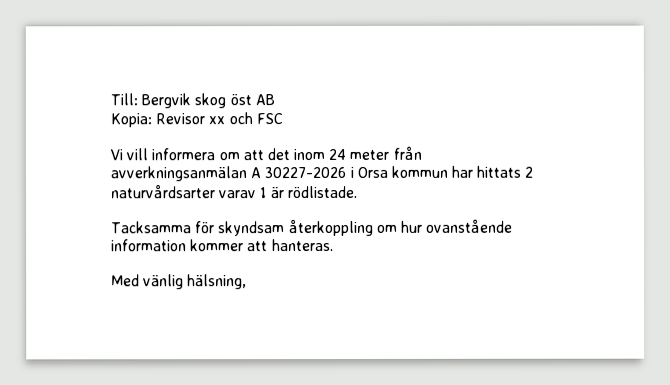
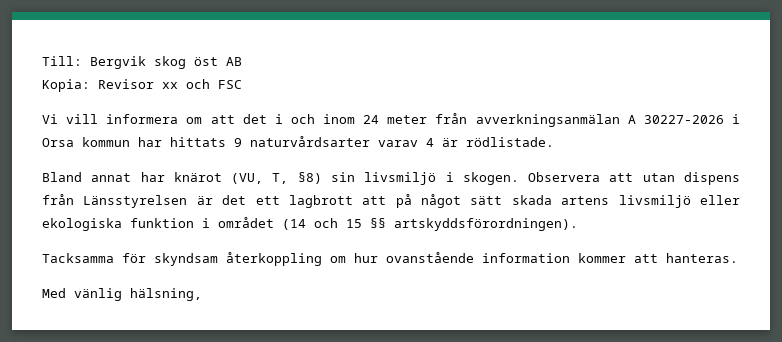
- Vi vill informera om att det inom 24 meter från avverkningsanmälan A 30227-2026 i Orsa kommun har hittats 2 naturvårdsarter varav 1 är rödlistade.
+ Vi vill informera om att det i och inom 24 meter från avverkningsanmälan A 30227-2026 i Orsa kommun har hittats 9 naturvårdsarter varav 4 är rödlistade.
+ Bland annat har knärot (VU, T, §8) sin livsmiljö i skogen. Observera att utan dispens från Länsstyrelsen är det ett lagbrott att på något sätt skada artens livsmiljö eller ekologiska funktion i området (14 och 15 §§ artskyddsförordningen).

